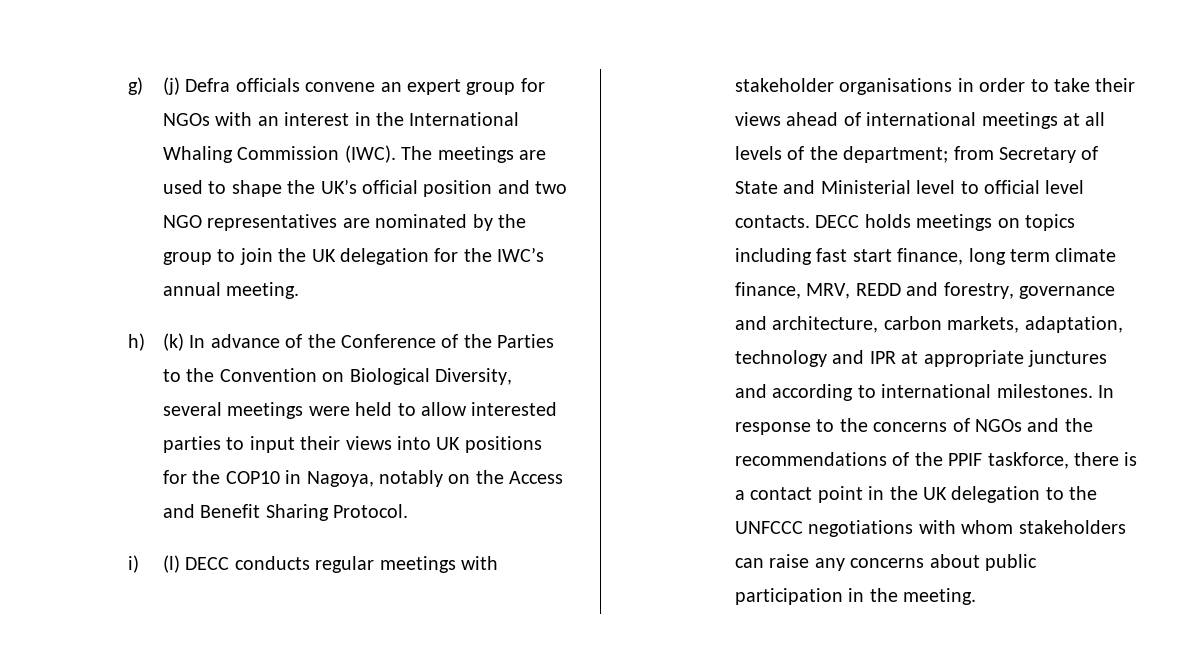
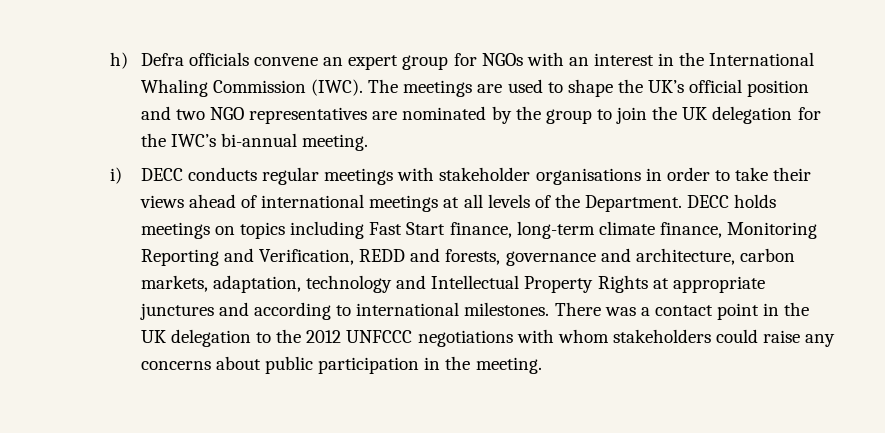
- g) (j) Defra officials convene an expert group for NGOs with an interest in the International Whaling Commission (IWC).
+ h) Defra officials convene an expert group for NGOs with an interest in the International Whaling Commission (IWC).
- The meetings are used to shape the UK’s official position and two NGO representatives are nominated by the group to join the UK delegation for the IWC’s annual meeting.
+ The meetings are used to shape the UK’s official position and two NGO representatives are nominated by the group to join the UK delegation for the IWC’s bi-annual meeting.
- h) (k) In advance of the Conference of the Parties to the Convention on Biological Diversity, several meetings were held to allow interested parties to input their views into UK positions for the COP10 in Nagoya, notably on the Access and Benefit Sharing Protocol.
- i) (l) DECC conducts regular meetings with stakeholder organisations in order to take their views ahead of international meetings at all levels of the department; from Secretary of State and Ministerial level to official level contacts.
+ i) DECC conducts regular meetings with stakeholder organisations in order to take their views ahead of international meetings at all levels of the Department.
- DECC holds meetings on topics including fast start finance, long term climate finance, MRV, REDD and forestry, governance and architecture, carbon markets, adaptation, technology and IPR at appropriate junctures and according to international milestones.
+ DECC holds meetings on topics including Fast Start finance, long-term climate finance, Monitoring Reporting and Verification, REDD and forests, governance and architecture, carbon markets, adaptation, technology and Intellectual Property Rights at appropriate junctures and according to international milestones.
- In response to the concerns of NGOs and the recommendations of the PPIF taskforce, there is a contact point in the UK delegation to the UNFCCC negotiations with whom stakeholders can raise any concerns about public participation in the meeting.
+ There was a contact point in the UK delegation to the 2012 UNFCCC negotiations with whom stakeholders could raise any concerns about public participation in the meeting.

